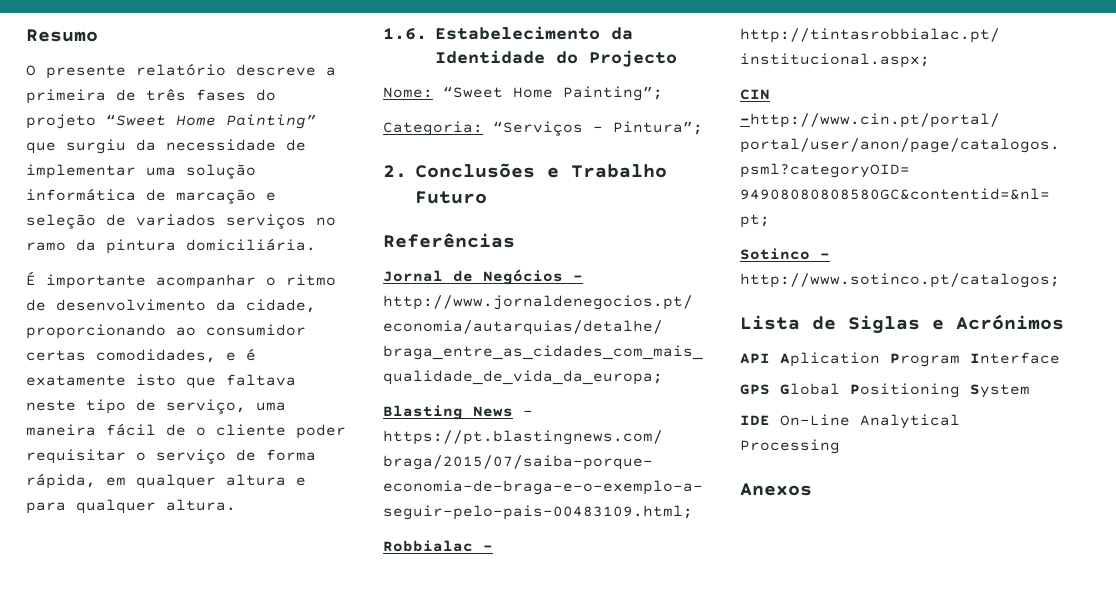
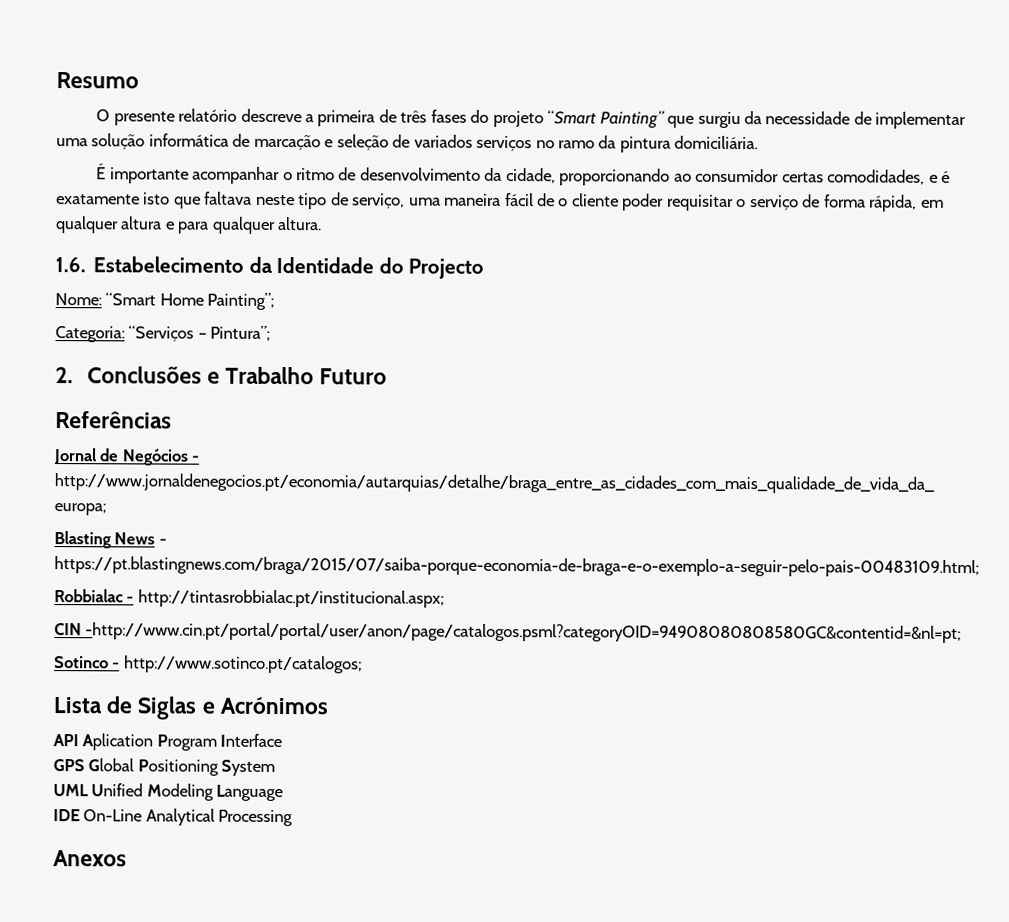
- O presente relatório descreve a primeira de três fases do projeto “Sweet Home Painting” que surgiu da necessidade de implementar uma solução informática de marcação e seleção de variados serviços no ramo da pintura domiciliária.
+ O presente relatório descreve a primeira de três fases do projeto “Smart Painting” que surgiu da necessidade de implementar uma solução informática de marcação e seleção de variados serviços no ramo da pintura domiciliária.
- Nome: “Sweet Home Painting”;
+ Nome: “Smart Home Painting”;
+ UML Unified Modeling Language

